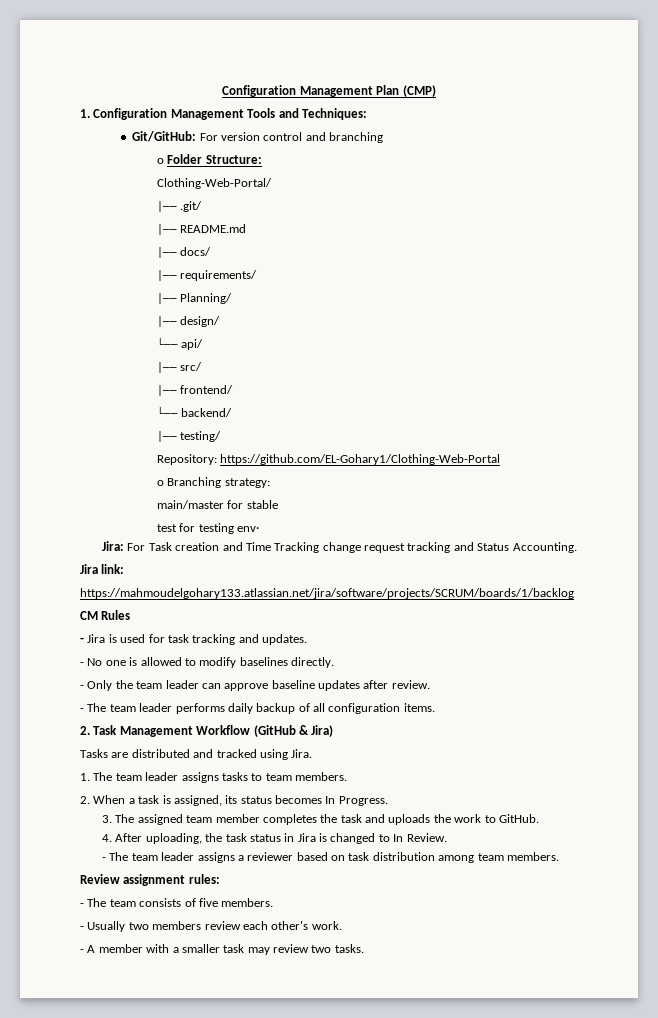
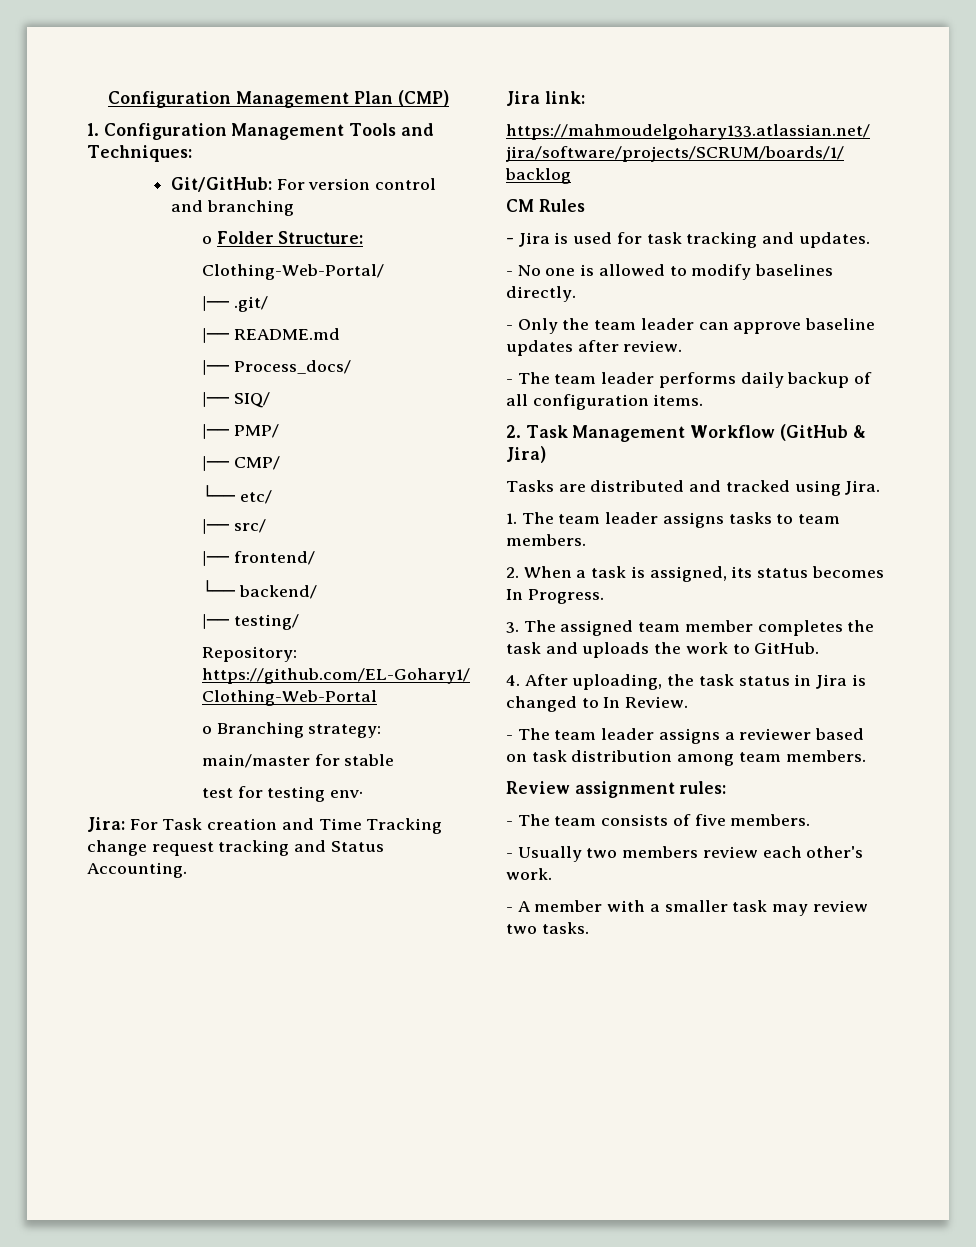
- |── docs/
- |── requirements/
- |── Planning/
- |── design/
- └── api/
+ |── Process_docs/
+ |── SIQ/
+ |── PMP/
+ |── CMP/
+ └── etc/

